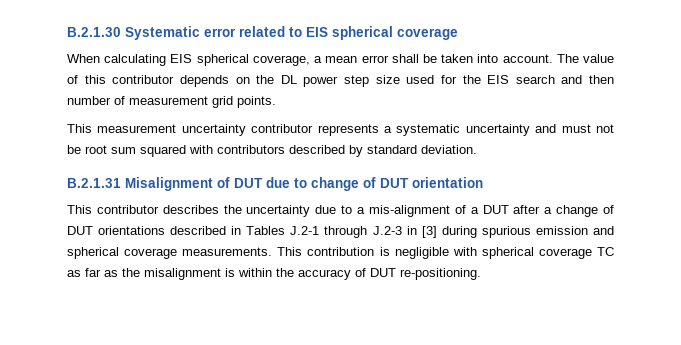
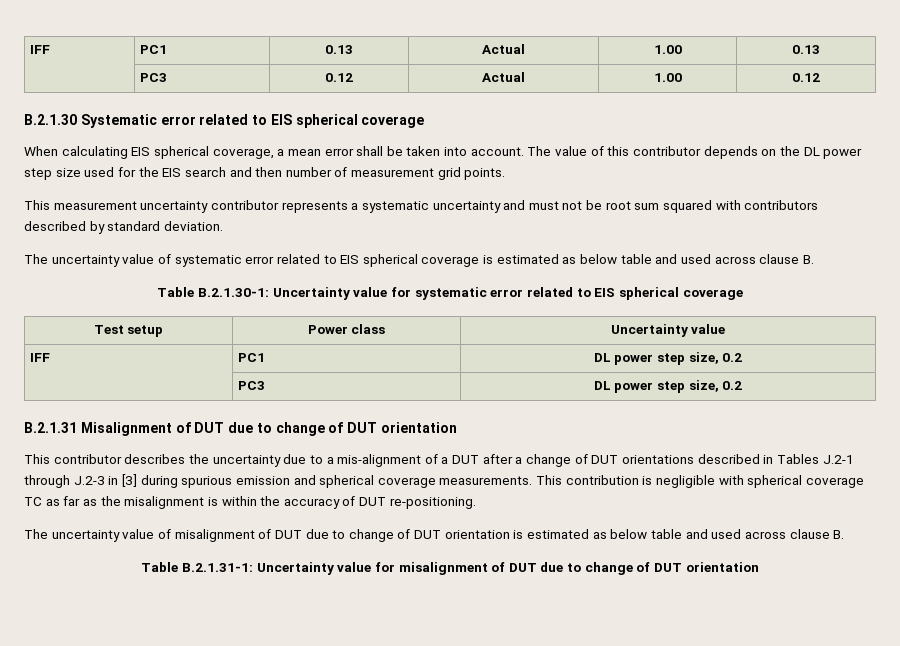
+ IFF | PC1 | 0.13 | Actual | 1.00 | 0.13
+ | PC3 | 0.12 | Actual | 1.00 | 0.12
+ The uncertainty value of systematic error related to EIS spherical coverage is estimated as below table and used across clause B.
+ Table B.2.1.30-1: Uncertainty value for systematic error related to EIS spherical coverage
+ Test setup | Power class | Uncertainty value
+ IFF | PC1 | DL power step size, 0.2
+ | PC3 | DL power step size, 0.2
+ The uncertainty value of misalignment of DUT due to change of DUT orientation is estimated as below table and used across clause B.
+ Table B.2.1.31-1: Uncertainty value for misalignment of DUT due to change of DUT orientation

